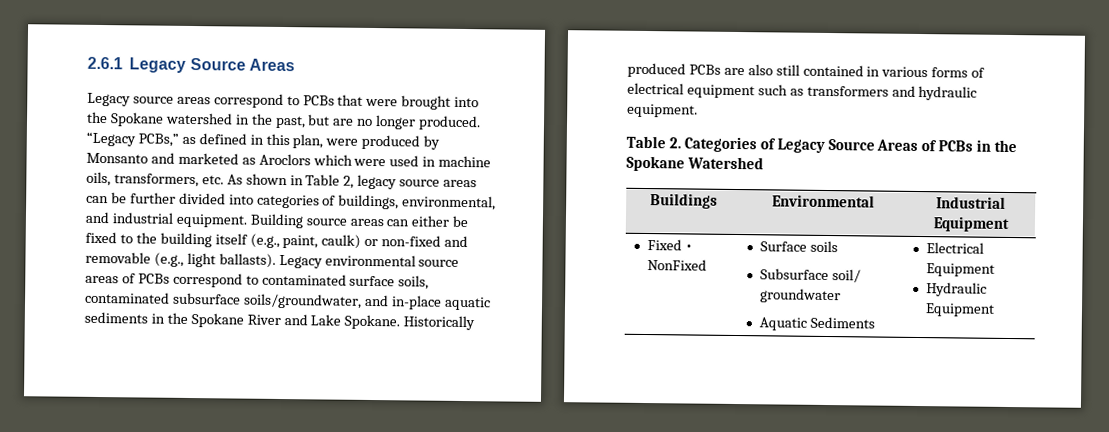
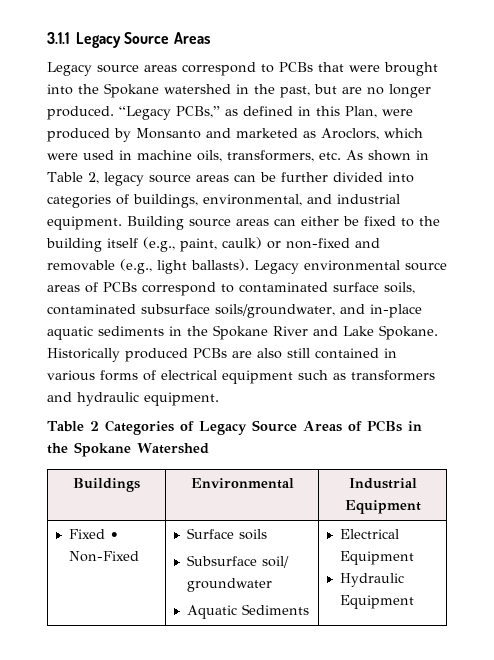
- 2.6.1 Legacy Source Areas
+ 3.1.1 Legacy Source Areas
- “Legacy PCBs,” as defined in this plan, were produced by Monsanto and marketed as Aroclors which were used in machine oils, transformers, etc. As shown in Table 2, legacy source areas can be further divided into categories of buildings, environmental, and industrial equipment.
+ “Legacy PCBs,” as defined in this Plan, were produced by Monsanto and marketed as Aroclors, which were used in machine oils, transformers, etc. As shown in Table 2, legacy source areas can be further divided into categories of buildings, environmental, and industrial equipment.
- Table 2. Categories of Legacy Source Areas of PCBs in the Spokane Watershed
+ Table 2 Categories of Legacy Source Areas of PCBs in the Spokane Watershed
- Fixed • NonFixed | Surface soils
+ Fixed • Non-Fixed | Surface soils

